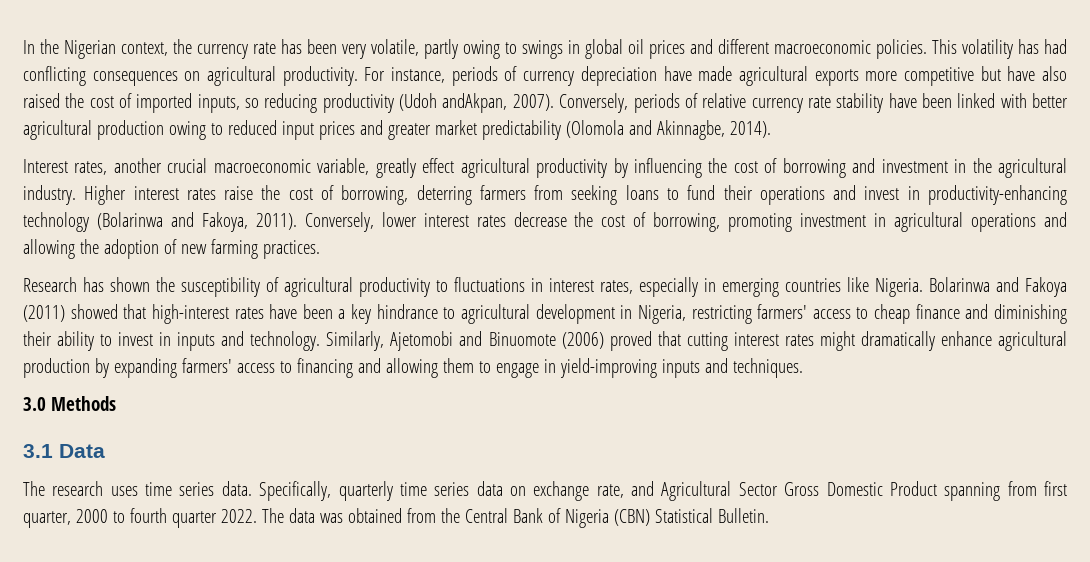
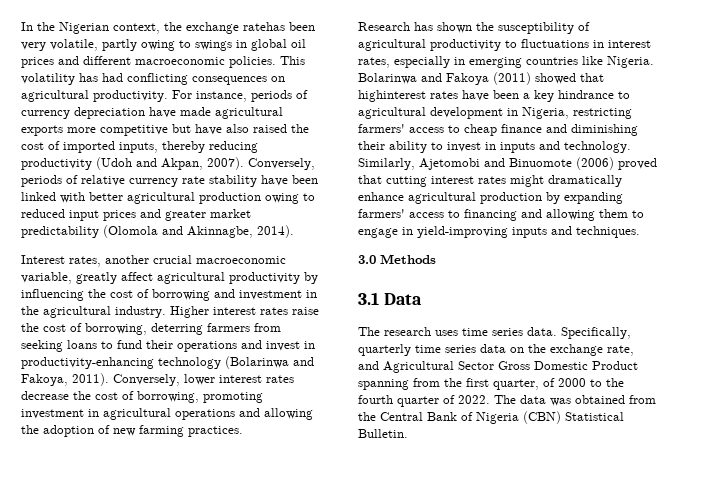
- In the Nigerian context, the currency rate has been very volatile, partly owing to swings in global oil prices and different macroeconomic policies.
+ In the Nigerian context, the exchange ratehas been very volatile, partly owing to swings in global oil prices and different macroeconomic policies.
- For instance, periods of currency depreciation have made agricultural exports more competitive but have also raised the cost of imported inputs, so reducing productivity (Udoh andAkpan, 2007).
+ For instance, periods of currency depreciation have made agricultural exports more competitive but have also raised the cost of imported inputs, thereby reducing productivity (Udoh and Akpan, 2007).
- Interest rates, another crucial macroeconomic variable, greatly effect agricultural productivity by influencing the cost of borrowing and investment in the agricultural industry.
+ Interest rates, another crucial macroeconomic variable, greatly affect agricultural productivity by influencing the cost of borrowing and investment in the agricultural industry.
- Bolarinwa and Fakoya (2011) showed that high-interest rates have been a key hindrance to agricultural development in Nigeria, restricting farmers' access to cheap finance and diminishing their ability to invest in inputs and technology.
+ Bolarinwa and Fakoya (2011) showed that highinterest rates have been a key hindrance to agricultural development in Nigeria, restricting farmers' access to cheap finance and diminishing their ability to invest in inputs and technology.
- Specifically, quarterly time series data on exchange rate, and Agricultural Sector Gross Domestic Product spanning from first quarter, 2000 to fourth quarter 2022.
+ Specifically, quarterly time series data on the exchange rate, and Agricultural Sector Gross Domestic Product spanning from the first quarter, of 2000 to the fourth quarter of 2022.

